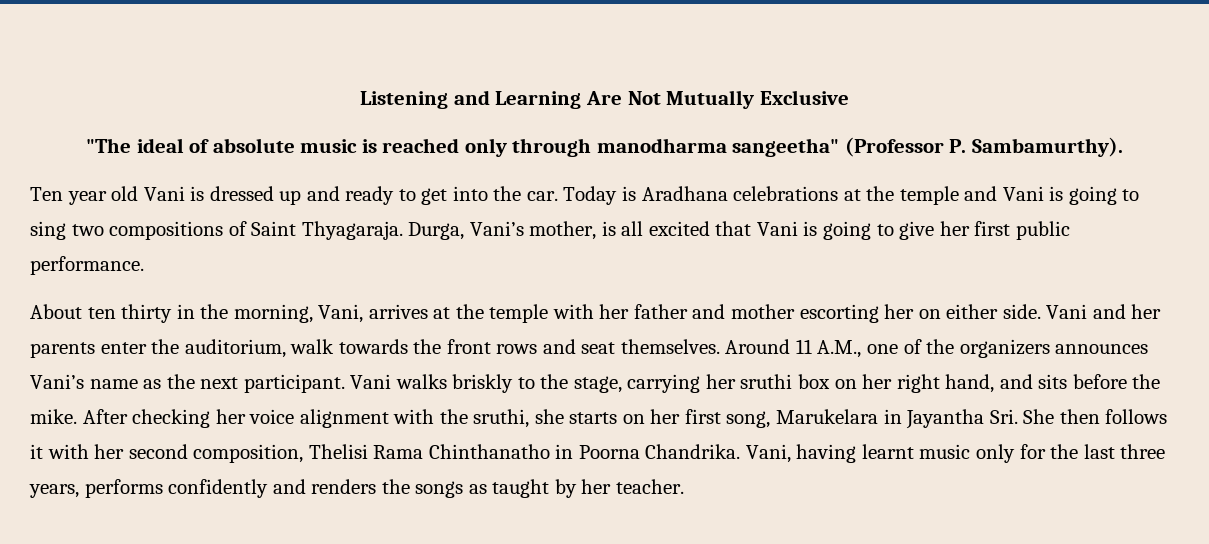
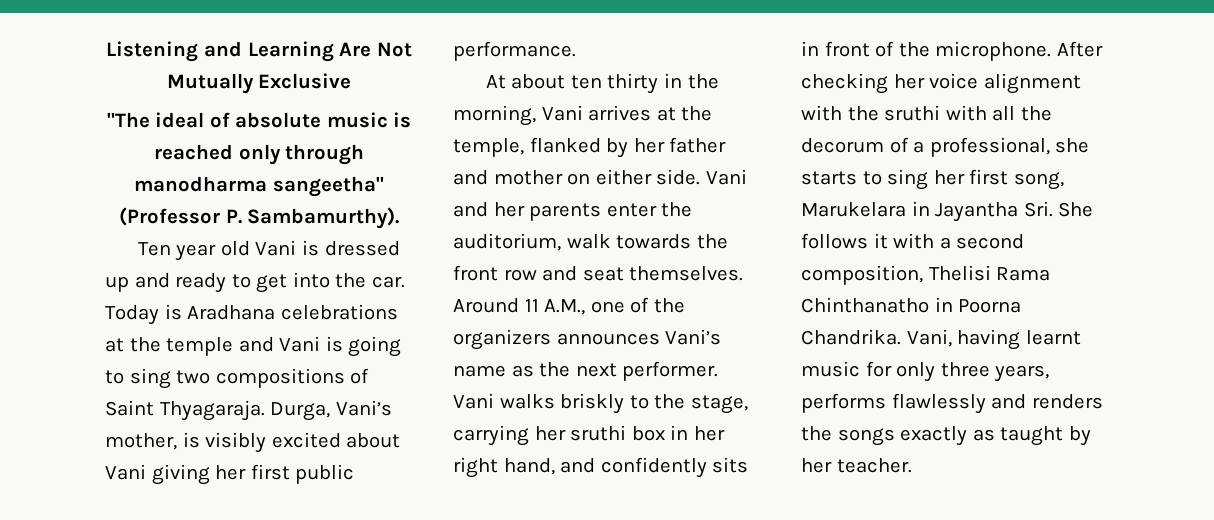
- Durga, Vani’s mother, is all excited that Vani is going to give her first public performance.
+ Durga, Vani’s mother, is visibly excited about Vani giving her first public performance.
- About ten thirty in the morning, Vani, arrives at the temple with her father and mother escorting her on either side.
+ At about ten thirty in the morning, Vani arrives at the temple, flanked by her father and mother on either side.
- Vani and her parents enter the auditorium, walk towards the front rows and seat themselves.
+ Vani and her parents enter the auditorium, walk towards the front row and seat themselves.
- Around 11 A.M., one of the organizers announces Vani’s name as the next participant.
+ Around 11 A.M., one of the organizers announces Vani’s name as the next performer.
- Vani walks briskly to the stage, carrying her sruthi box on her right hand, and sits before the mike.
+ Vani walks briskly to the stage, carrying her sruthi box in her right hand, and confidently sits in front of the microphone.
- After checking her voice alignment with the sruthi, she starts on her first song, Marukelara in Jayantha Sri. She then follows it with her second composition, Thelisi Rama Chinthanatho in Poorna Chandrika.
+ After checking her voice alignment with the sruthi with all the decorum of a professional, she starts to sing her first song, Marukelara in Jayantha Sri. She follows it with a second composition, Thelisi Rama Chinthanatho in Poorna Chandrika.
- Vani, having learnt music only for the last three years, performs confidently and renders the songs as taught by her teacher.
+ Vani, having learnt music for only three years, performs flawlessly and renders the songs exactly as taught by her teacher.

